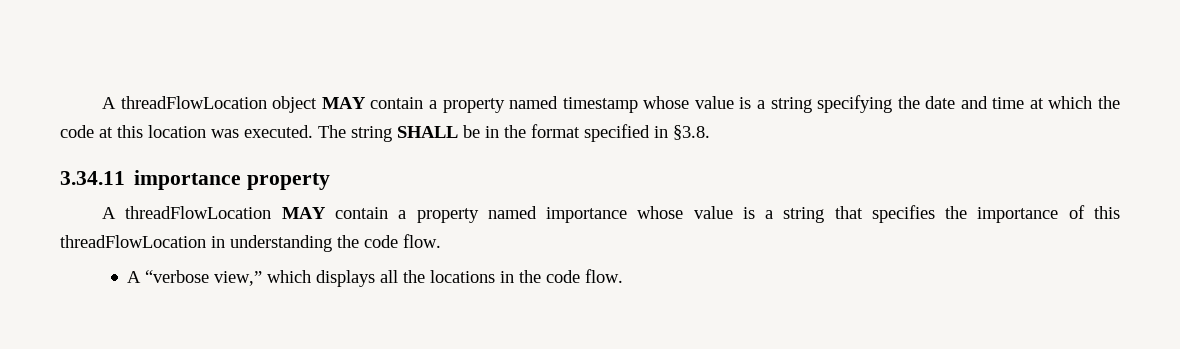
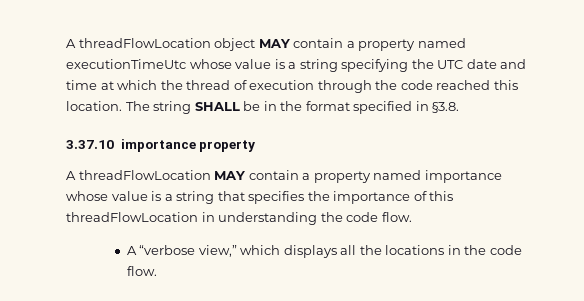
- A threadFlowLocation object MAY contain a property named timestamp whose value is a string specifying the date and time at which the code at this location was executed.
+ A threadFlowLocation object MAY contain a property named executionTimeUtc whose value is a string specifying the UTC date and time at which the thread of execution through the code reached this location.
- 3.34.11 importance property
+ 3.37.10 importance property

